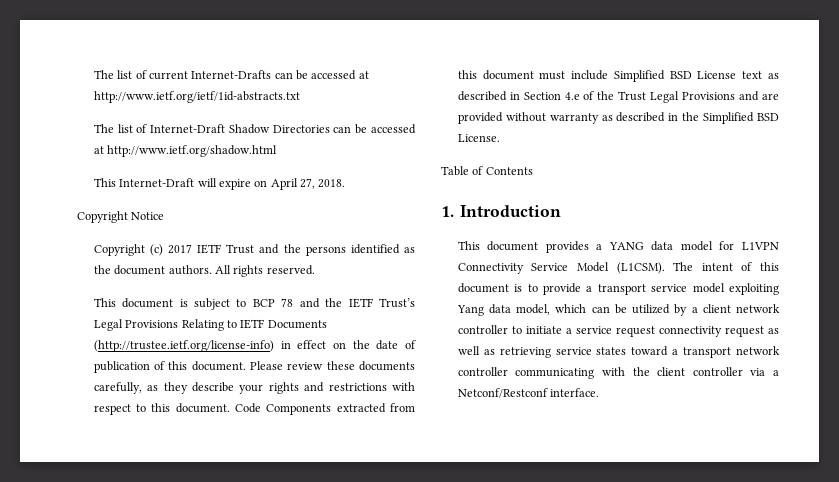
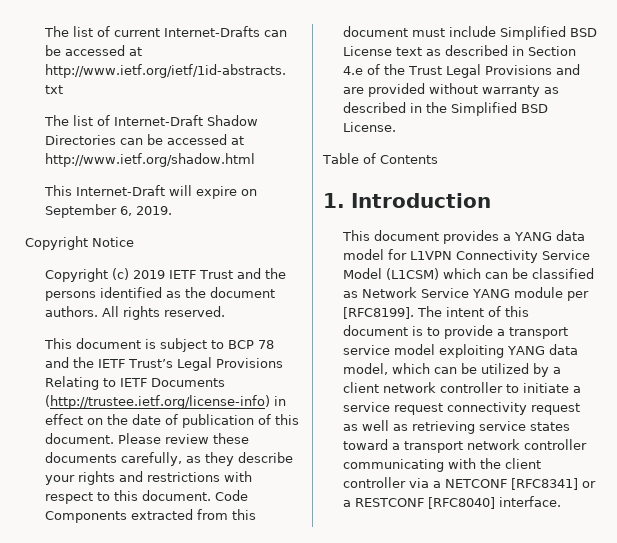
- This Internet-Draft will expire on April 27, 2018.
+ This Internet-Draft will expire on September 6, 2019.
- Copyright (c) 2017 IETF Trust and the persons identified as the document authors.
+ Copyright (c) 2019 IETF Trust and the persons identified as the document authors.
- This document provides a YANG data model for L1VPN Connectivity Service Model (L1CSM).
+ This document provides a YANG data model for L1VPN Connectivity Service Model (L1CSM) which can be classified as Network Service YANG module per [RFC8199].
- The intent of this document is to provide a transport service model exploiting Yang data model, which can be utilized by a client network controller to initiate a service request connectivity request as well as retrieving service states toward a transport network controller communicating with the client controller via a Netconf/Restconf interface.
+ The intent of this document is to provide a transport service model exploiting YANG data model, which can be utilized by a client network controller to initiate a service request connectivity request as well as retrieving service states toward a transport network controller communicating with the client controller via a NETCONF [RFC8341] or a RESTCONF [RFC8040] interface.

